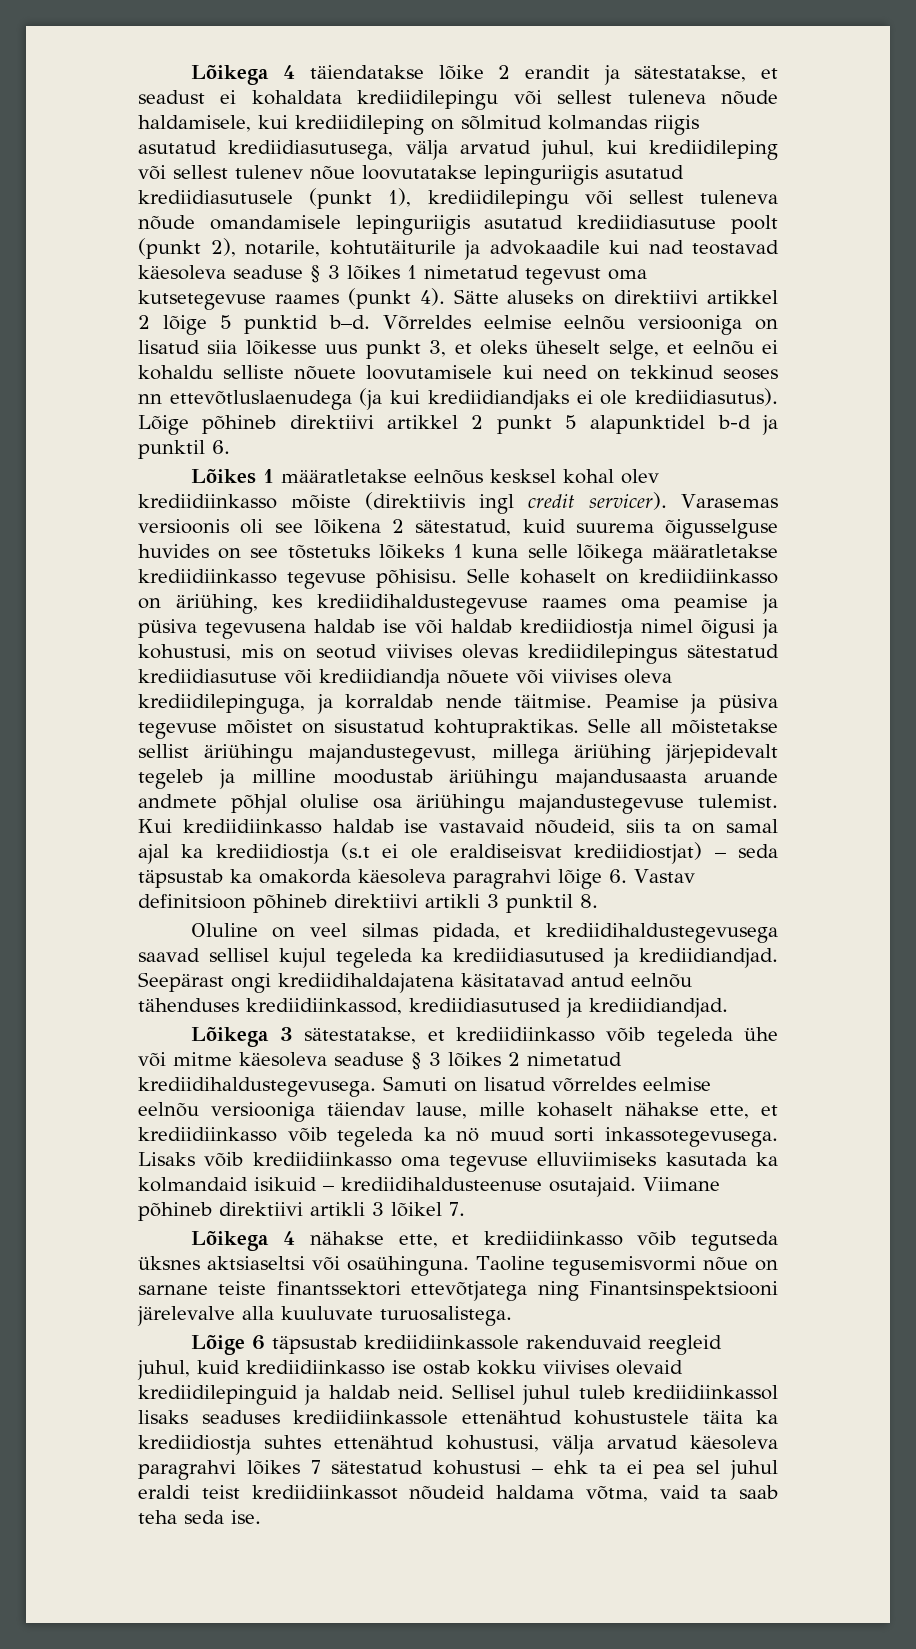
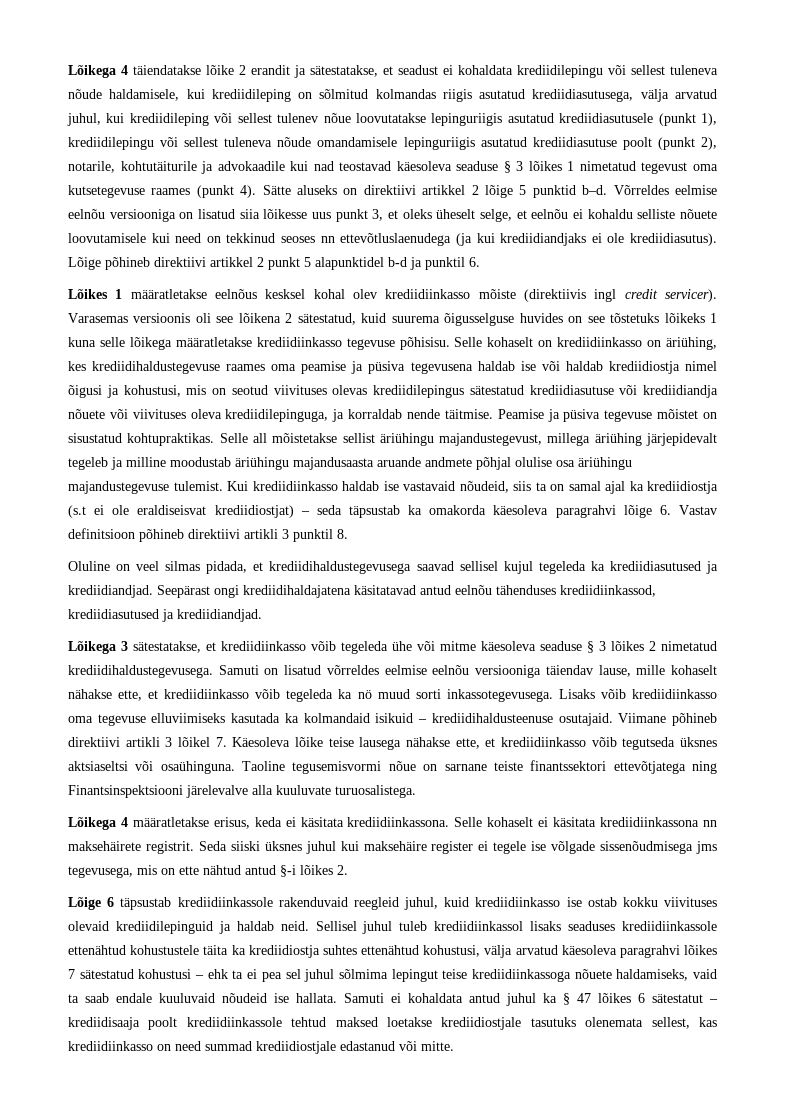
- Selle kohaselt on krediidiinkasso on äriühing, kes krediidihaldustegevuse raames oma peamise ja püsiva tegevusena haldab ise või haldab krediidiostja nimel õigusi ja kohustusi, mis on seotud viivises olevas krediidilepingus sätestatud krediidiasutuse või krediidiandja nõuete või viivises oleva krediidilepinguga, ja korraldab nende täitmise.
+ Selle kohaselt on krediidiinkasso on äriühing, kes krediidihaldustegevuse raames oma peamise ja püsiva tegevusena haldab ise või haldab krediidiostja nimel õigusi ja kohustusi, mis on seotud viivituses olevas krediidilepingus sätestatud krediidiasutuse või krediidiandja nõuete või viivituses oleva krediidilepinguga, ja korraldab nende täitmise.
- Viimane põhineb direktiivi artikli 3 lõikel 7.
- Lõikega 4 nähakse ette, et krediidiinkasso võib tegutseda üksnes aktsiaseltsi või osaühinguna.
+ Viimane põhineb direktiivi artikli 3 lõikel 7. Käesoleva lõike teise lausega nähakse ette, et krediidiinkasso võib tegutseda üksnes aktsiaseltsi või osaühinguna.
+ Lõikega 4 määratletakse erisus, keda ei käsitata krediidiinkassona. Selle kohaselt ei käsitata krediidiinkassona nn maksehäirete registrit. Seda siiski üksnes juhul kui maksehäire register ei tegele ise võlgade sissenõudmisega jms tegevusega, mis on ette nähtud antud §-i lõikes 2.
- Lõige 6 täpsustab krediidiinkassole rakenduvaid reegleid juhul, kuid krediidiinkasso ise ostab kokku viivises olevaid krediidilepinguid ja haldab neid.
+ Lõige 6 täpsustab krediidiinkassole rakenduvaid reegleid juhul, kuid krediidiinkasso ise ostab kokku viivituses olevaid krediidilepinguid ja haldab neid.
- Sellisel juhul tuleb krediidiinkassol lisaks seaduses krediidiinkassole ettenähtud kohustustele täita ka krediidiostja suhtes ettenähtud kohustusi, välja arvatud käesoleva paragrahvi lõikes 7 sätestatud kohustusi – ehk ta ei pea sel juhul eraldi teist krediidiinkassot nõudeid haldama võtma, vaid ta saab teha seda ise.
+ Sellisel juhul tuleb krediidiinkassol lisaks seaduses krediidiinkassole ettenähtud kohustustele täita ka krediidiostja suhtes ettenähtud kohustusi, välja arvatud käesoleva paragrahvi lõikes 7 sätestatud kohustusi – ehk ta ei pea sel juhul sõlmima lepingut teise krediidiinkassoga nõuete haldamiseks, vaid ta saab endale kuuluvaid nõudeid ise hallata. Samuti ei kohaldata antud juhul ka § 47 lõikes 6 sätestatut – krediidisaaja poolt krediidiinkassole tehtud maksed loetakse krediidiostjale tasutuks olenemata sellest, kas krediidiinkasso on need summad krediidiostjale edastanud või mitte.

